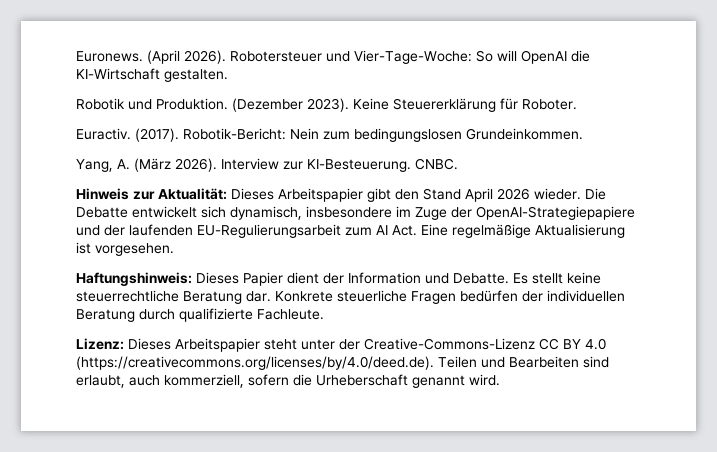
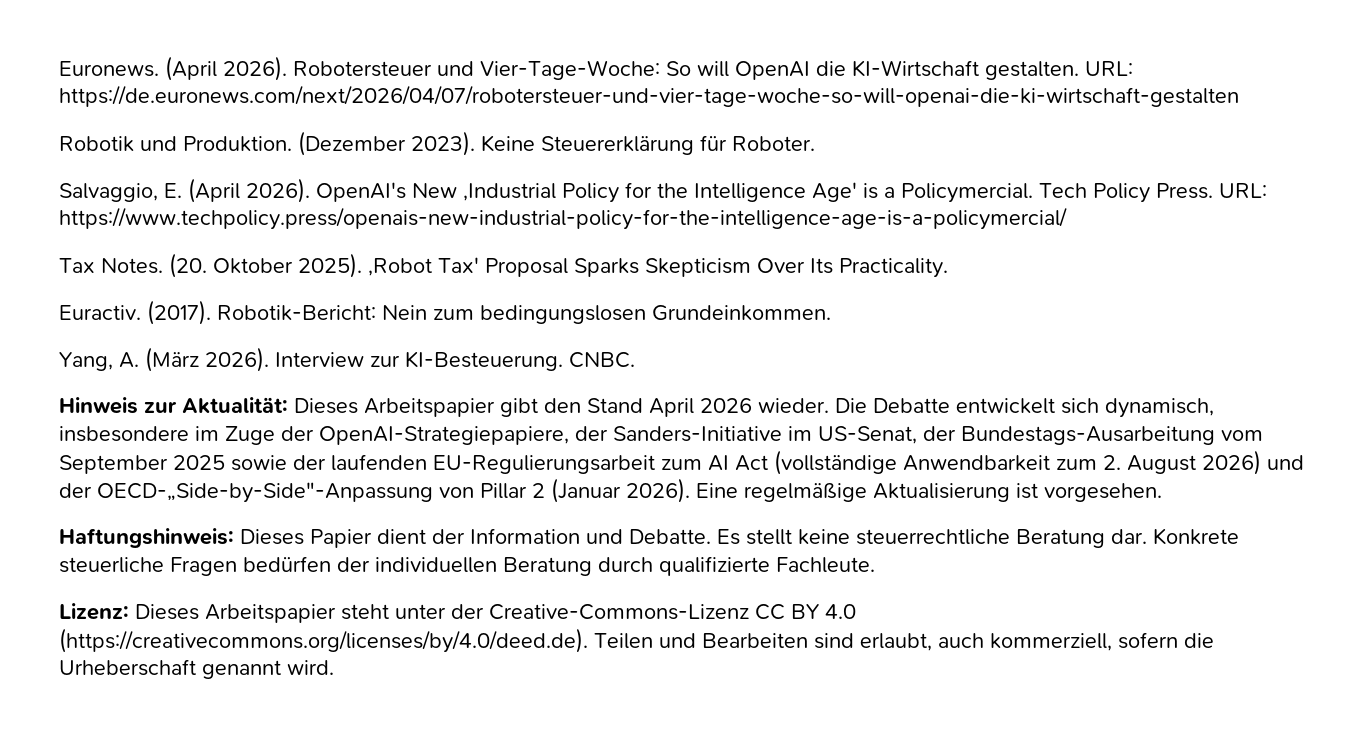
+ URL: https://de.euronews.com/next/2026/04/07/robotersteuer-und-vier-tage-woche-so-will-openai-die-ki-wirtschaft-gestalten
+ Salvaggio, E. (April 2026). OpenAI's New ‚Industrial Policy for the Intelligence Age' is a Policymercial. Tech Policy Press. URL: https://www.techpolicy.press/openais-new-industrial-policy-for-the-intelligence-age-is-a-policymercial/
+ Tax Notes. (20. Oktober 2025). ‚Robot Tax' Proposal Sparks Skepticism Over Its Practicality.
- Die Debatte entwickelt sich dynamisch, insbesondere im Zuge der OpenAI-Strategiepapiere und der laufenden EU-Regulierungsarbeit zum AI Act. Eine regelmäßige Aktualisierung ist vorgesehen.
+ Die Debatte entwickelt sich dynamisch, insbesondere im Zuge der OpenAI-Strategiepapiere, der Sanders-Initiative im US-Senat, der Bundestags-Ausarbeitung vom September 2025 sowie der laufenden EU-Regulierungsarbeit zum AI Act (vollständige Anwendbarkeit zum 2. August 2026) und der OECD-„Side-by-Side"-Anpassung von Pillar 2 (Januar 2026). Eine regelmäßige Aktualisierung ist vorgesehen.

